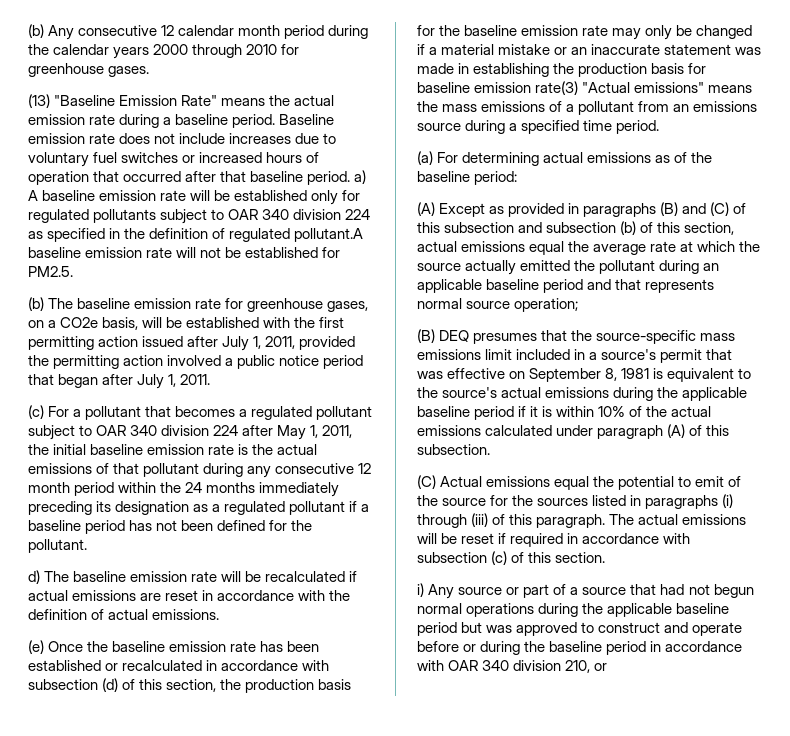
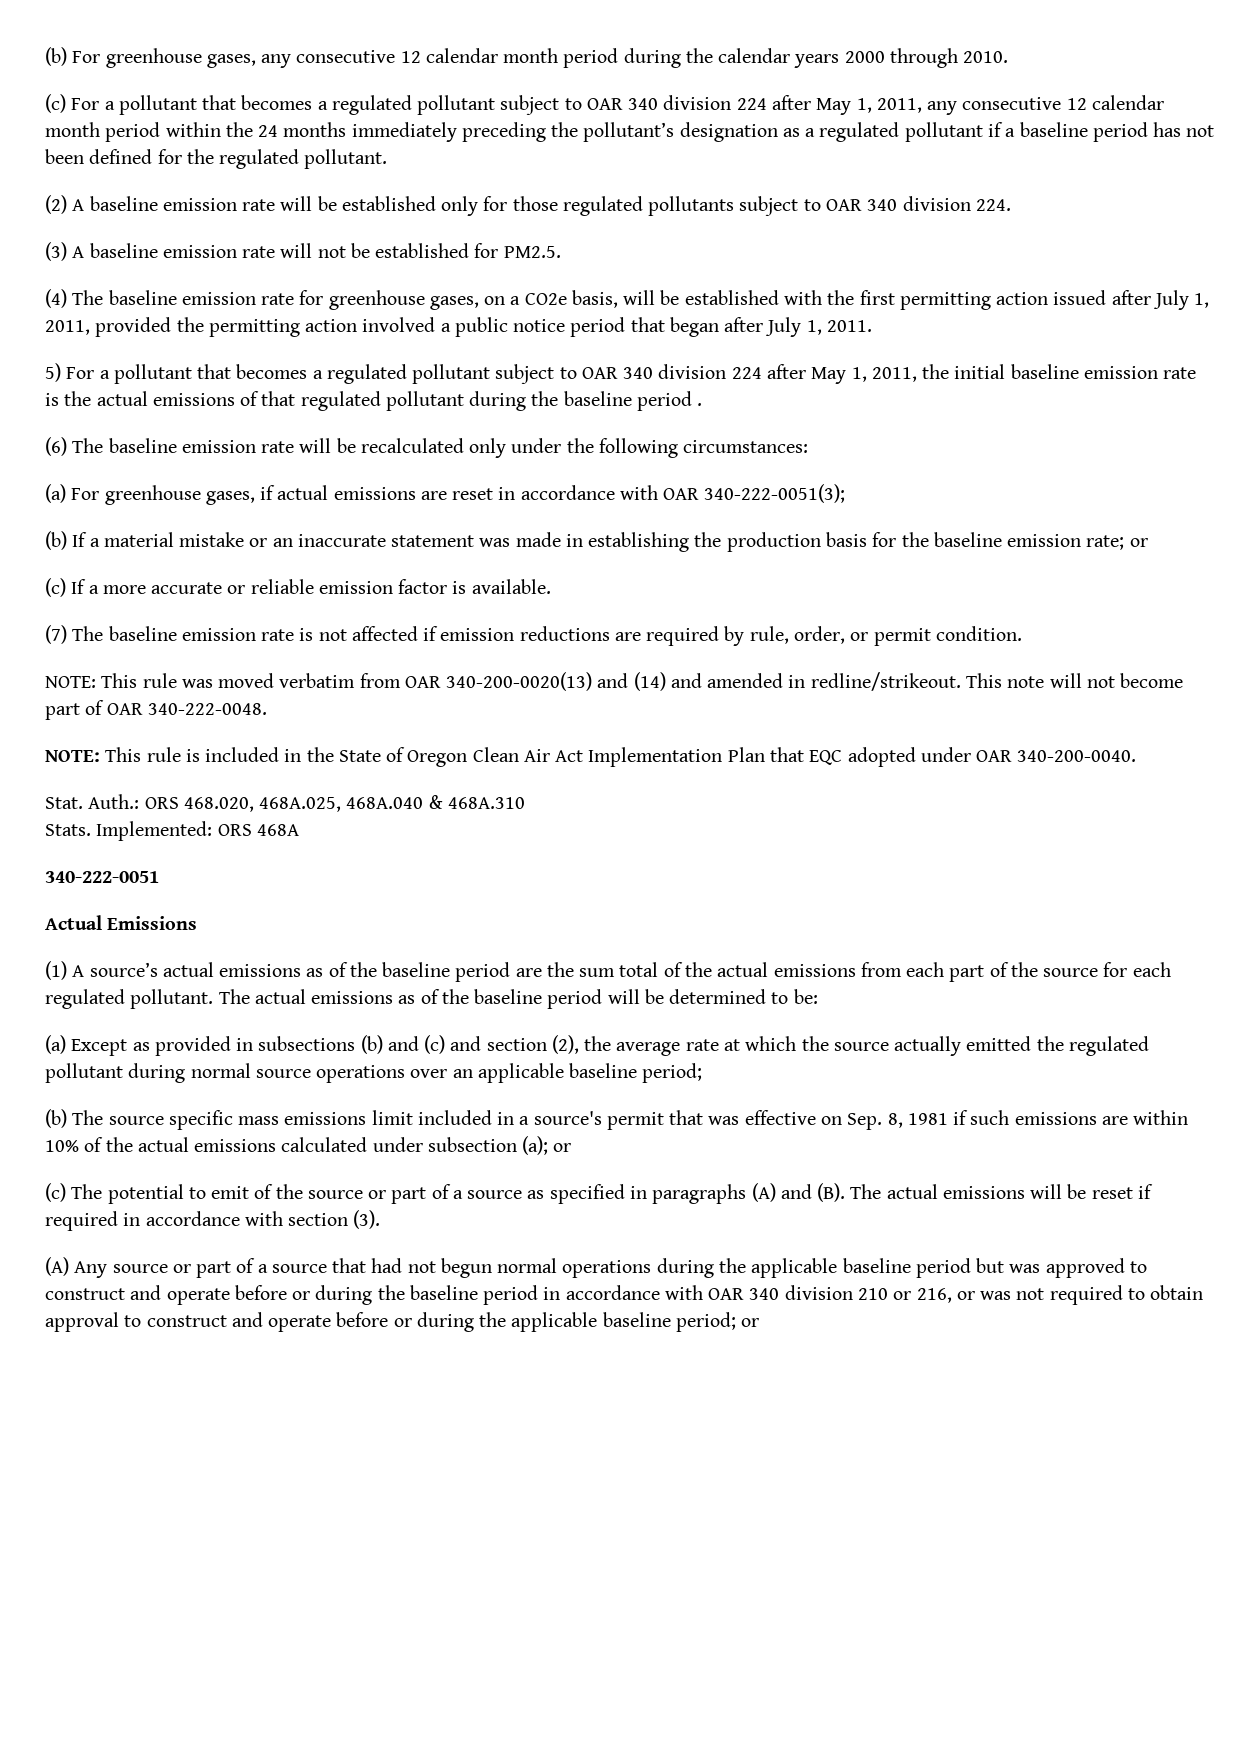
- (b) Any consecutive 12 calendar month period during the calendar years 2000 through 2010 for greenhouse gases.
- (13) "Baseline Emission Rate" means the actual emission rate during a baseline period. Baseline emission rate does not include increases due to voluntary fuel switches or increased hours of operation that occurred after that baseline period. a) A baseline emission rate will be established only for regulated pollutants subject to OAR 340 division 224 as specified in the definition of regulated pollutant.A baseline emission rate will not be established for PM2.5.
+ (b) For greenhouse gases, any consecutive 12 calendar month period during the calendar years 2000 through 2010.
+ (c) For a pollutant that becomes a regulated pollutant subject to OAR 340 division 224 after May 1, 2011, any consecutive 12 calendar month period within the 24 months immediately preceding the pollutant’s designation as a regulated pollutant if a baseline period has not been defined for the regulated pollutant.
+ (2) A baseline emission rate will be established only for those regulated pollutants subject to OAR 340 division 224.
+ (3) A baseline emission rate will not be established for PM2.5.
- (b) The baseline emission rate for greenhouse gases, on a CO2e basis, will be established with the first permitting action issued after July 1, 2011, provided the permitting action involved a public notice period that began after July 1, 2011.
+ (4) The baseline emission rate for greenhouse gases, on a CO2e basis, will be established with the first permitting action issued after July 1, 2011, provided the permitting action involved a public notice period that began after July 1, 2011.
- (c) For a pollutant that becomes a regulated pollutant subject to OAR 340 division 224 after May 1, 2011, the initial baseline emission rate is the actual emissions of that pollutant during any consecutive 12 month period within the 24 months immediately preceding its designation as a regulated pollutant if a baseline period has not been defined for the pollutant.
- d) The baseline emission rate will be recalculated if actual emissions are reset in accordance with the definition of actual emissions.
- (e) Once the baseline emission rate has been established or recalculated in accordance with subsection (d) of this section, the production basis for the baseline emission rate may only be changed if a material mistake or an inaccurate statement was made in establishing the production basis for baseline emission rate(3) "Actual emissions" means the mass emissions of a pollutant from an emissions source during a specified time period.
- (a) For determining actual emissions as of the baseline period:
- (A) Except as provided in paragraphs (B) and (C) of this subsection and subsection (b) of this section, actual emissions equal the average rate at which the source actually emitted the pollutant during an applicable baseline period and that represents normal source operation;
- (B) DEQ presumes that the source-specific mass emissions limit included in a source's permit that was effective on September 8, 1981 is equivalent to the source's actual emissions during the applicable baseline period if it is within 10% of the actual emissions calculated under paragraph (A) of this subsection.
- (C) Actual emissions equal the potential to emit of the source for the sources listed in paragraphs (i) through (iii) of this paragraph. The actual emissions will be reset if required in accordance with subsection (c) of this section.
- i) Any source or part of a source that had not begun normal operations during the applicable baseline period but was approved to construct and operate before or during the baseline period in accordance with OAR 340 division 210, or
+ 5) For a pollutant that becomes a regulated pollutant subject to OAR 340 division 224 after May 1, 2011, the initial baseline emission rate is the actual emissions of that regulated pollutant during the baseline period .
+ (6) The baseline emission rate will be recalculated only under the following circumstances:
+ (a) For greenhouse gases, if actual emissions are reset in accordance with OAR 340-222-0051(3);
+ (b) If a material mistake or an inaccurate statement was made in establishing the production basis for the baseline emission rate; or
+ (c) If a more accurate or reliable emission factor is available.
+ (7) The baseline emission rate is not affected if emission reductions are required by rule, order, or permit condition.
+ NOTE: This rule was moved verbatim from OAR 340-200-0020(13) and (14) and amended in redline/strikeout. This note will not become part of OAR 340-222-0048.
+ NOTE: This rule is included in the State of Oregon Clean Air Act Implementation Plan that EQC adopted under OAR 340-200-0040.
+ Stat. Auth.: ORS 468.020, 468A.025, 468A.040 & 468A.310
+ Stats. Implemented: ORS 468A
+ 340-222-0051
+ Actual Emissions
+ (1) A source’s actual emissions as of the baseline period are the sum total of the actual emissions from each part of the source for each regulated pollutant. The actual emissions as of the baseline period will be determined to be:
+ (a) Except as provided in subsections (b) and (c) and section (2), the average rate at which the source actually emitted the regulated pollutant during normal source operations over an applicable baseline period;
+ (b) The source specific mass emissions limit included in a source's permit that was effective on Sep. 8, 1981 if such emissions are within 10% of the actual emissions calculated under subsection (a); or
+ (c) The potential to emit of the source or part of a source as specified in paragraphs (A) and (B). The actual emissions will be reset if required in accordance with section (3).
+ (A) Any source or part of a source that had not begun normal operations during the applicable baseline period but was approved to construct and operate before or during the baseline period in accordance with OAR 340 division 210 or 216, or was not required to obtain approval to construct and operate before or during the applicable baseline period; or

